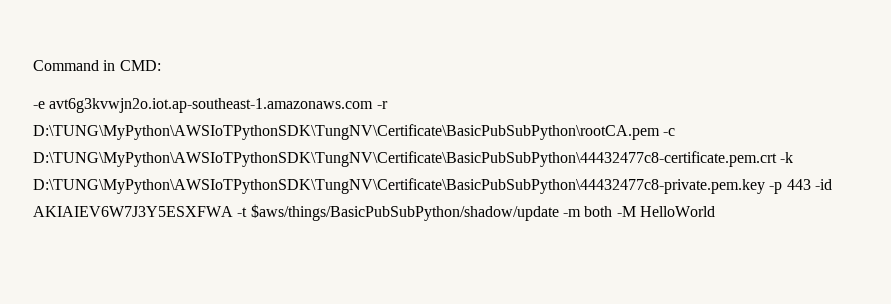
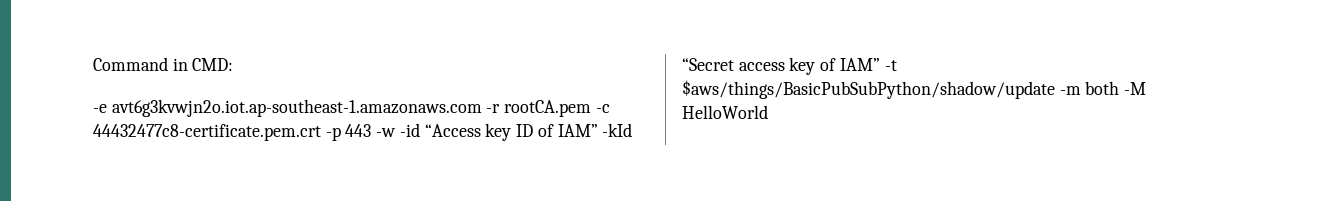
- -e avt6g3kvwjn2o.iot.ap-southeast-1.amazonaws.com -r D:\TUNG\MyPython\AWSIoTPythonSDK\TungNV\Certificate\BasicPubSubPython\rootCA.pem -c D:\TUNG\MyPython\AWSIoTPythonSDK\TungNV\Certificate\BasicPubSubPython\44432477c8-certificate.pem.crt -k D:\TUNG\MyPython\AWSIoTPythonSDK\TungNV\Certificate\BasicPubSubPython\44432477c8-private.pem.key -p 443 -id AKIAIEV6W7J3Y5ESXFWA -t $aws/things/BasicPubSubPython/shadow/update -m both -M HelloWorld
+ -e avt6g3kvwjn2o.iot.ap-southeast-1.amazonaws.com -r rootCA.pem -c 44432477c8-certificate.pem.crt -p 443 -w -id “Access key ID of IAM” -kId “Secret access key of IAM” -t $aws/things/BasicPubSubPython/shadow/update -m both -M HelloWorld

